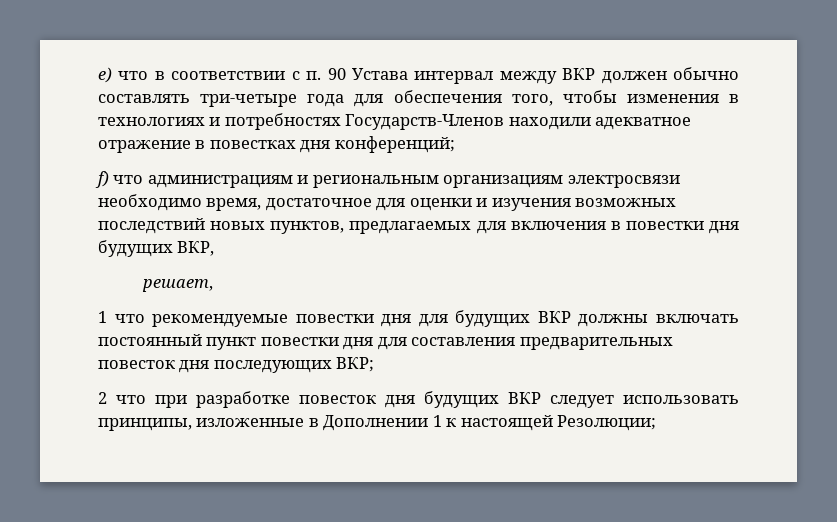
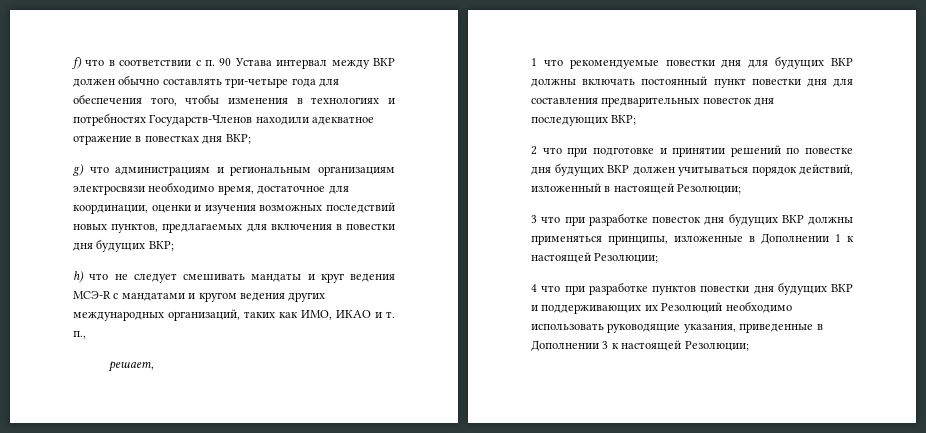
- e) что в соответствии с п. 90 Устава интервал между ВКР должен обычно составлять три-четыре года для обеспечения того, чтобы изменения в технологиях и потребностях Государств-Членов находили адекватное отражение в повестках дня конференций;
- f) что администрациям и региональным организациям электросвязи необходимо время, достаточное для оценки и изучения возможных последствий новых пунктов, предлагаемых для включения в повестки дня будущих ВКР,
+ f) что в соответствии с п. 90 Устава интервал между ВКР должен обычно составлять три-четыре года для обеспечения того, чтобы изменения в технологиях и потребностях Государств-Членов находили адекватное отражение в повестках дня ВКР;
+ g) что администрациям и региональным организациям электросвязи необходимо время, достаточное для координации, оценки и изучения возможных последствий новых пунктов, предлагаемых для включения в повестки дня будущих ВКР;
+ h) что не следует смешивать мандаты и круг ведения МСЭ-R с мандатами и кругом ведения других международных организаций, таких как ИМО, ИКАО и т. п.,
- 2 что при разработке повесток дня будущих ВКР следует использовать принципы, изложенные в Дополнении 1 к настоящей Резолюции;
+ 2 что при подготовке и принятии решений по повестке дня будущих ВКР должен учитываться порядок действий, изложенный в настоящей Резолюции;
+ 3 что при разработке повесток дня будущих ВКР должны применяться принципы, изложенные в Дополнении 1 к настоящей Резолюции;
+ 4 что при разработке пунктов повестки дня будущих ВКР и поддерживающих их Резолюций необходимо использовать руководящие указания, приведенные в Дополнении 3 к настоящей Резолюции;

